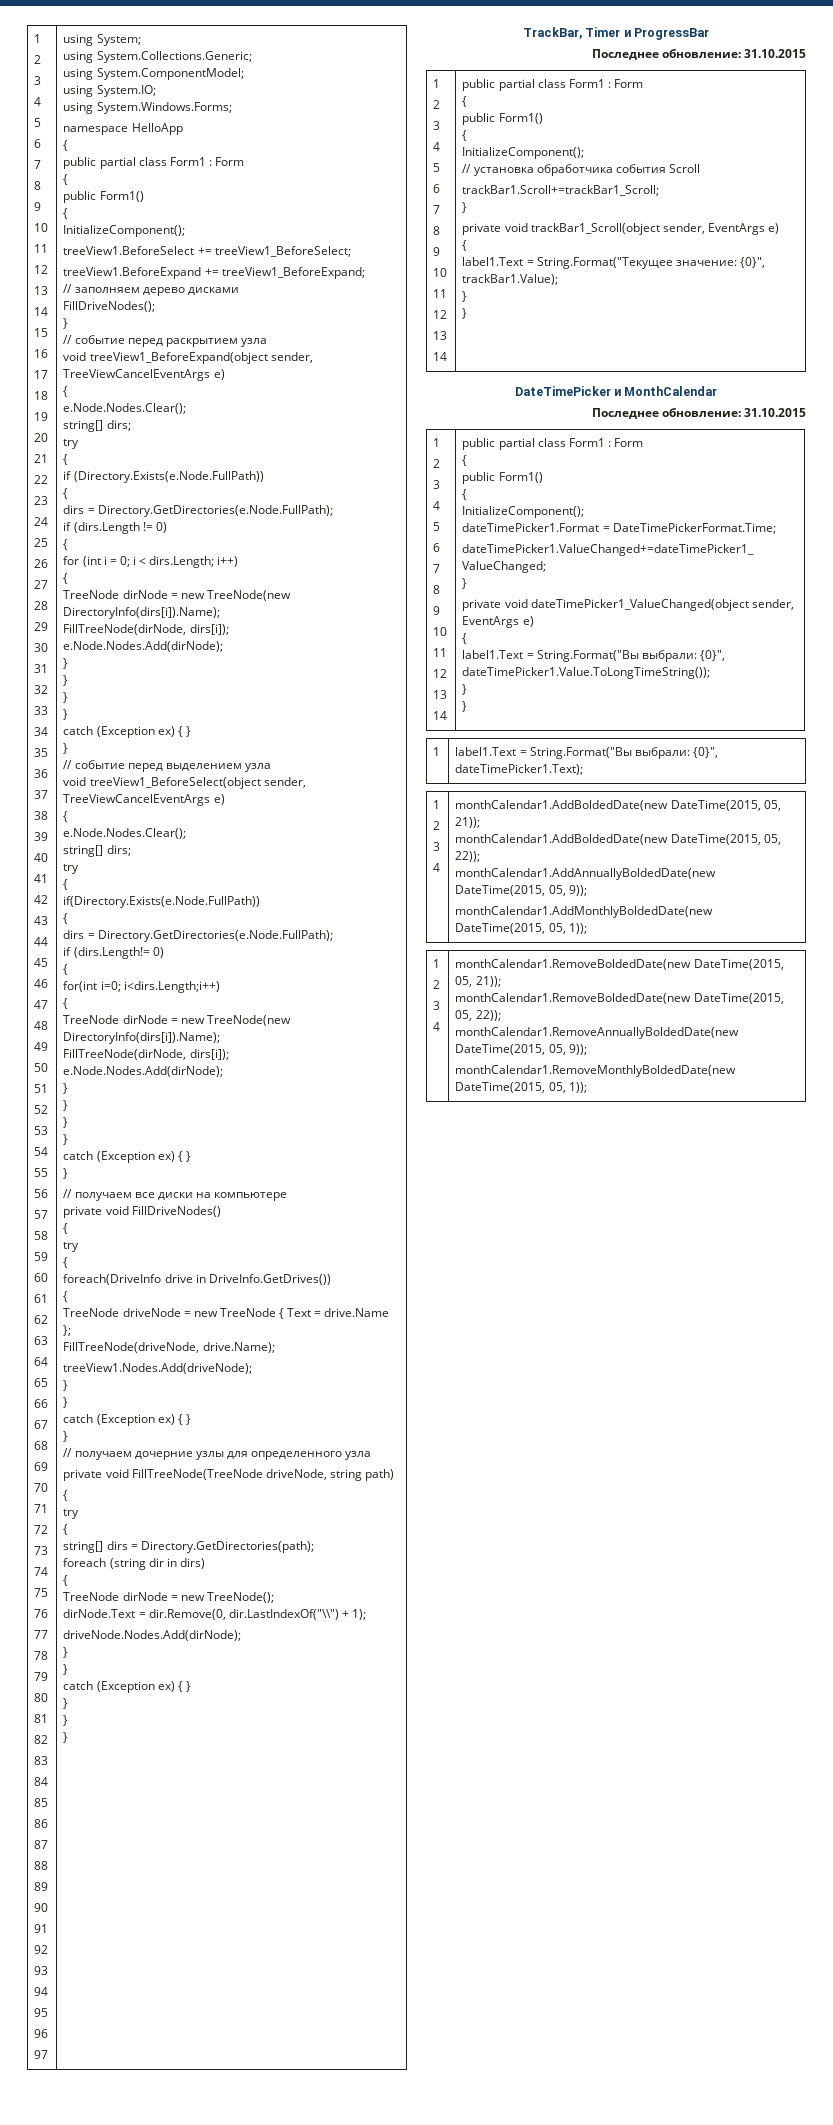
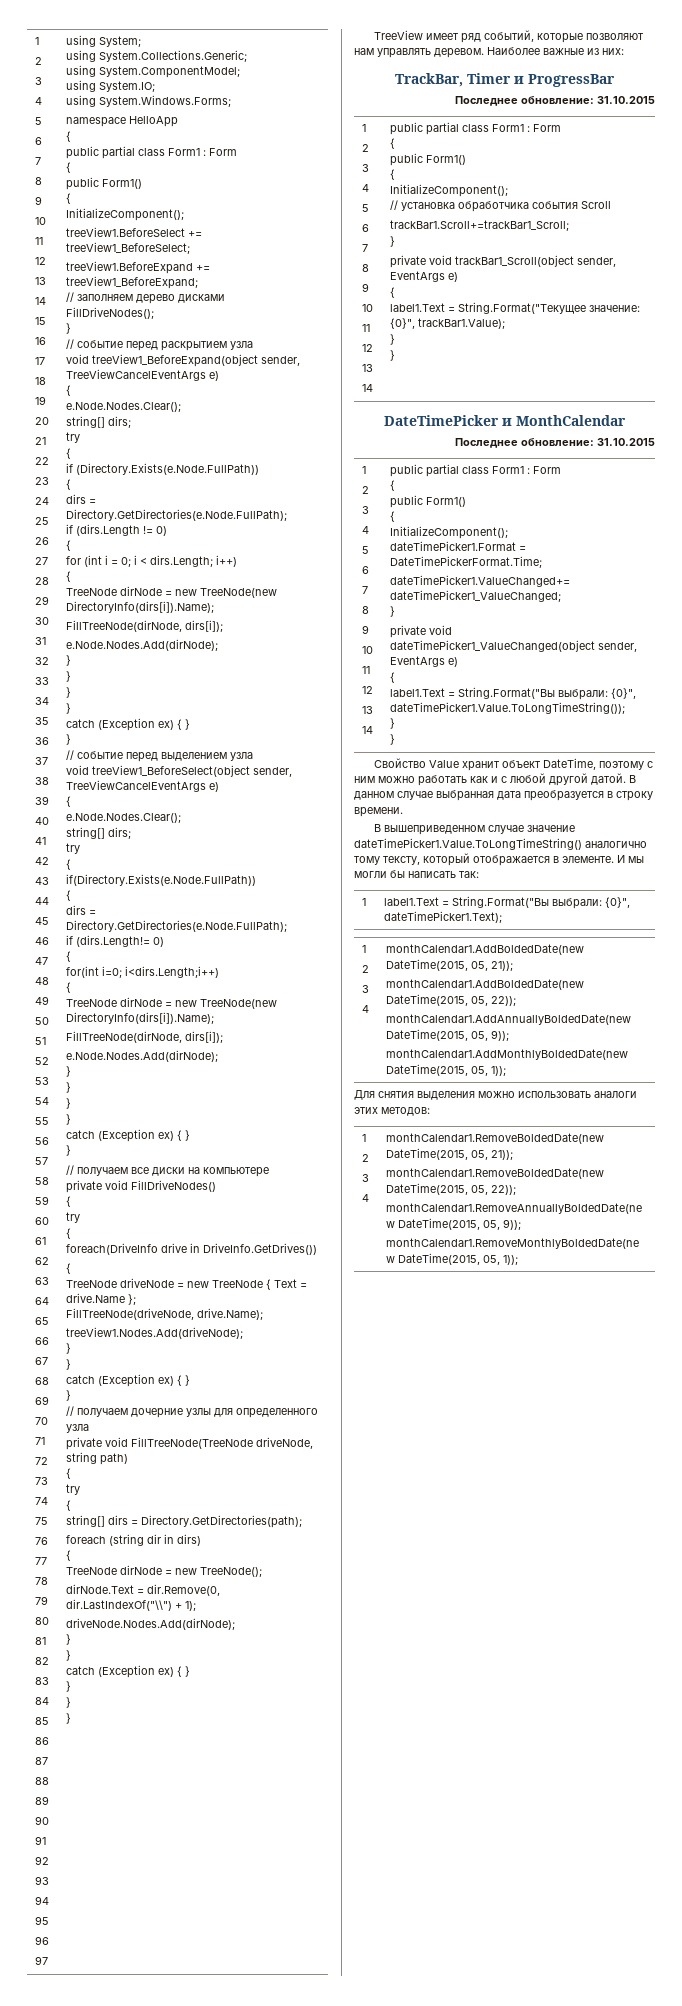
+ TreeView имеет ряд событий, которые позволяют нам управлять деревом. Наиболее важные из них:
+ Свойство Value хранит объект DateTime, поэтому с ним можно работать как и с любой другой датой. В данном случае выбранная дата преобразуется в строку времени.
+ В вышеприведенном случае значение dateTimePicker1.Value.ToLongTimeString() аналогично тому тексту, который отображается в элементе. И мы могли бы написать так:
+ Для снятия выделения можно использовать аналоги этих методов:

